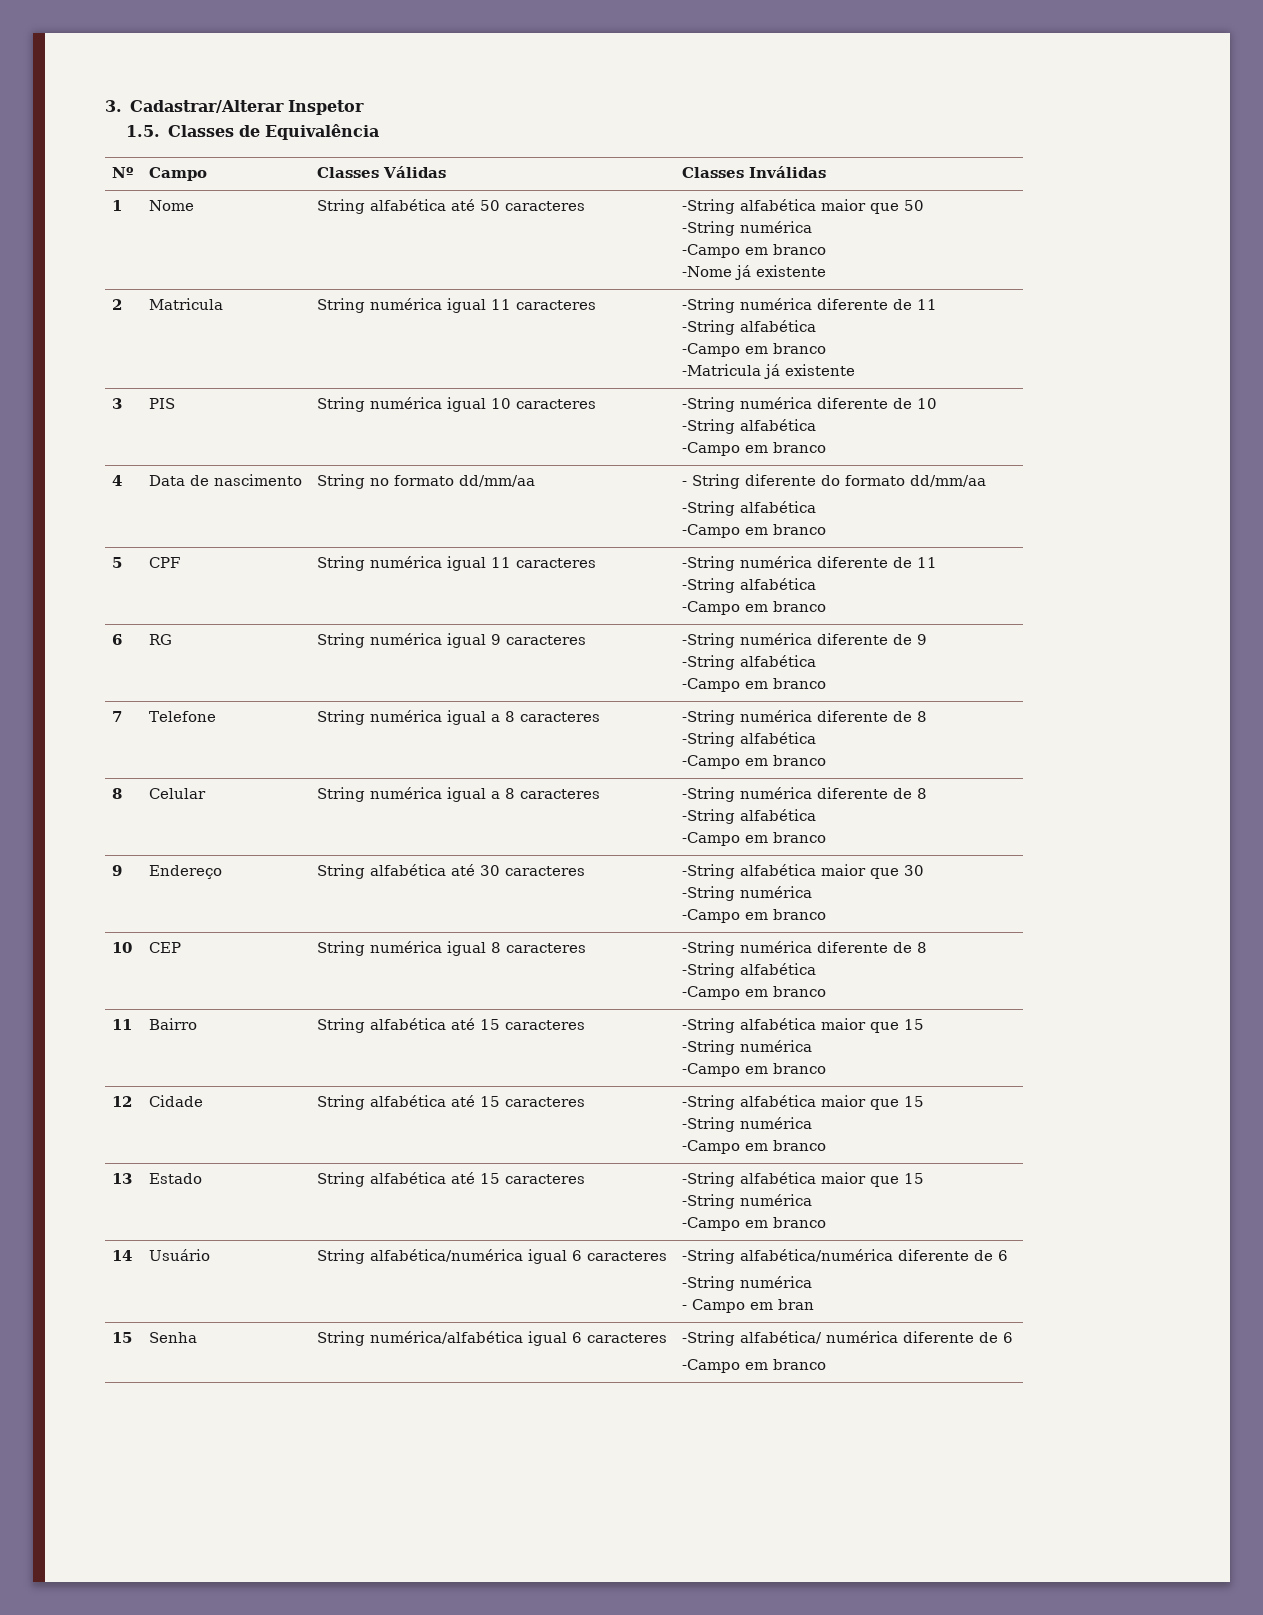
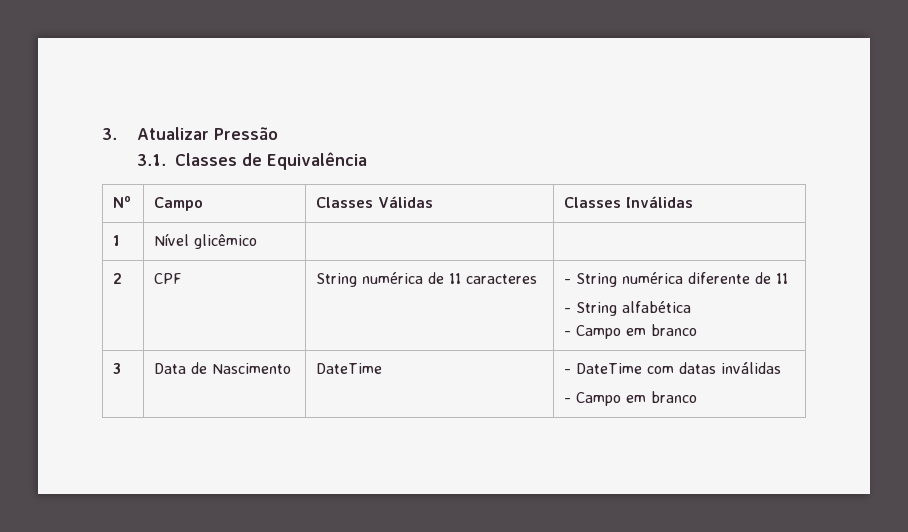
- 3. Cadastrar/Alterar Inspetor
- 1.5. Classes de Equivalência
+ 3. Atualizar Pressão
+ 3.1. Classes de Equivalência
- 1 | Nome | String alfabética até 50 caracteres | -String alfabética maior que 50
- -String numérica
- -Campo em branco
- -Nome já existente
+ 1 | Nível glicêmico | |
- 2 | Matricula | String numérica igual 11 caracteres | -String numérica diferente de 11
- -String alfabética
- -Campo em branco
- -Matricula já existente
- 3 | PIS | String numérica igual 10 caracteres | -String numérica diferente de 10
- -String alfabética
- -Campo em branco
- 4 | Data de nascimento | String no formato dd/mm/aa | - String diferente do formato dd/mm/aa
- -String alfabética
- -Campo em branco
- 5 | CPF | String numérica igual 11 caracteres | -String numérica diferente de 11
- -String alfabética
- -Campo em branco
- 6 | RG | String numérica igual 9 caracteres | -String numérica diferente de 9
- -String alfabética
- -Campo em branco
- 7 | Telefone | String numérica igual a 8 caracteres | -String numérica diferente de 8
- -String alfabética
- -Campo em branco
- 8 | Celular | String numérica igual a 8 caracteres | -String numérica diferente de 8
- -String alfabética
- -Campo em branco
- 9 | Endereço | String alfabética até 30 caracteres | -String alfabética maior que 30
- -String numérica
- -Campo em branco
- 10 | CEP | String numérica igual 8 caracteres | -String numérica diferente de 8
- -String alfabética
- -Campo em branco
- 11 | Bairro | String alfabética até 15 caracteres | -String alfabética maior que 15
- -String numérica
- -Campo em branco
- 12 | Cidade | String alfabética até 15 caracteres | -String alfabética maior que 15
- -String numérica
- -Campo em branco
- 13 | Estado | String alfabética até 15 caracteres | -String alfabética maior que 15
- -String numérica
- -Campo em branco
- 14 | Usuário | String alfabética/numérica igual 6 caracteres | -String alfabética/numérica diferente de 6
- -String numérica
- - Campo em bran
- 15 | Senha | String numérica/alfabética igual 6 caracteres | -String alfabética/ numérica diferente de 6
- -Campo em branco
+ 2 | CPF | String numérica de 11 caracteres | - String numérica diferente de 11
+ - String alfabética
+ - Campo em branco
+ 3 | Data de Nascimento | DateTime | - DateTime com datas inválidas
+ - Campo em branco

